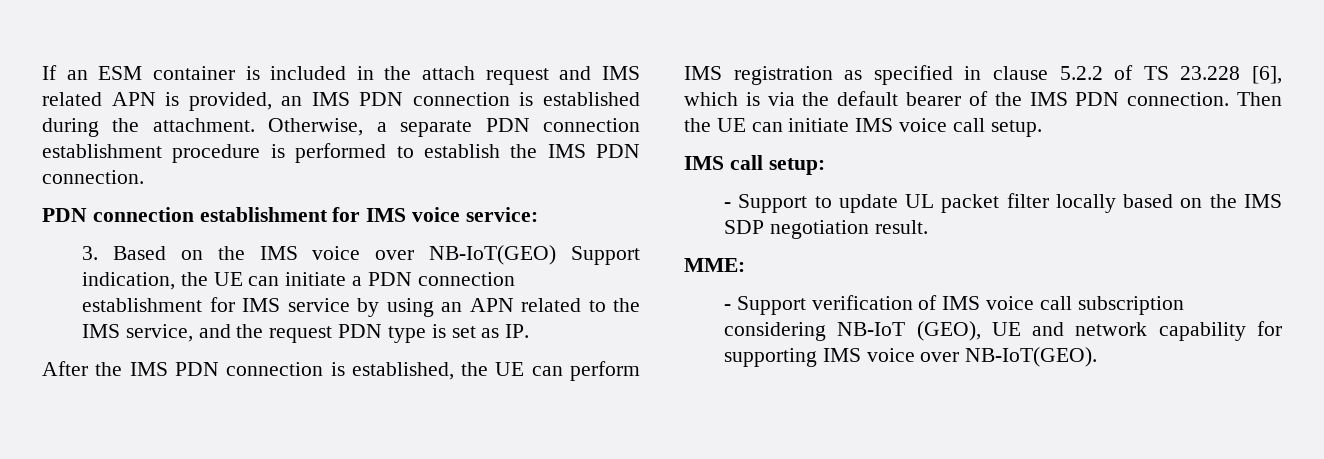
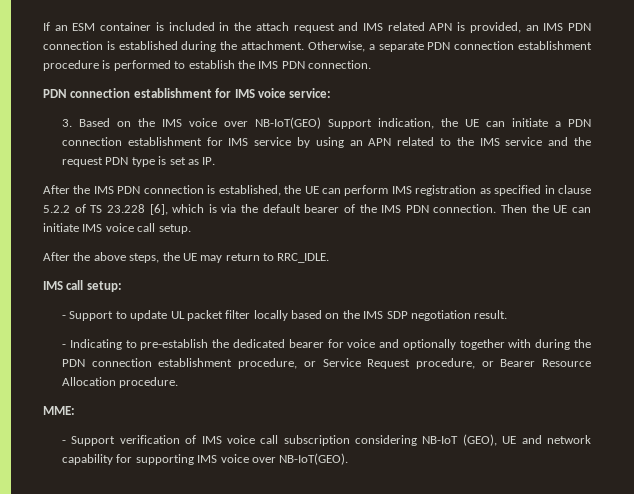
- 3. Based on the IMS voice over NB-IoT(GEO) Support indication, the UE can initiate a PDN connection establishment for IMS service by using an APN related to the IMS service, and the request PDN type is set as IP.
+ 3. Based on the IMS voice over NB-IoT(GEO) Support indication, the UE can initiate a PDN connection establishment for IMS service by using an APN related to the IMS service and the request PDN type is set as IP.
+ After the above steps, the UE may return to RRC_IDLE.
+ - Indicating to pre-establish the dedicated bearer for voice and optionally together with during the PDN connection establishment procedure, or Service Request procedure, or Bearer Resource Allocation procedure.

